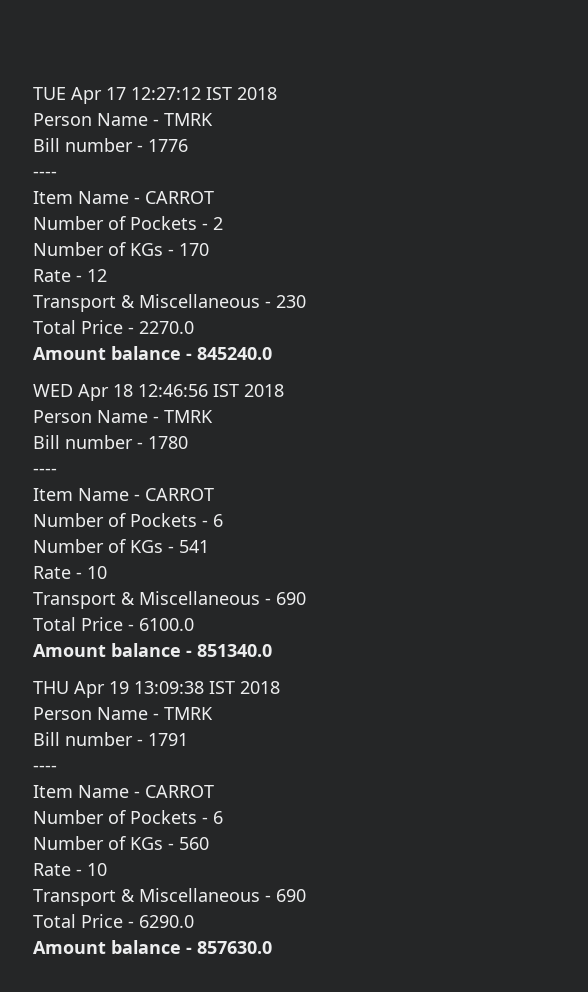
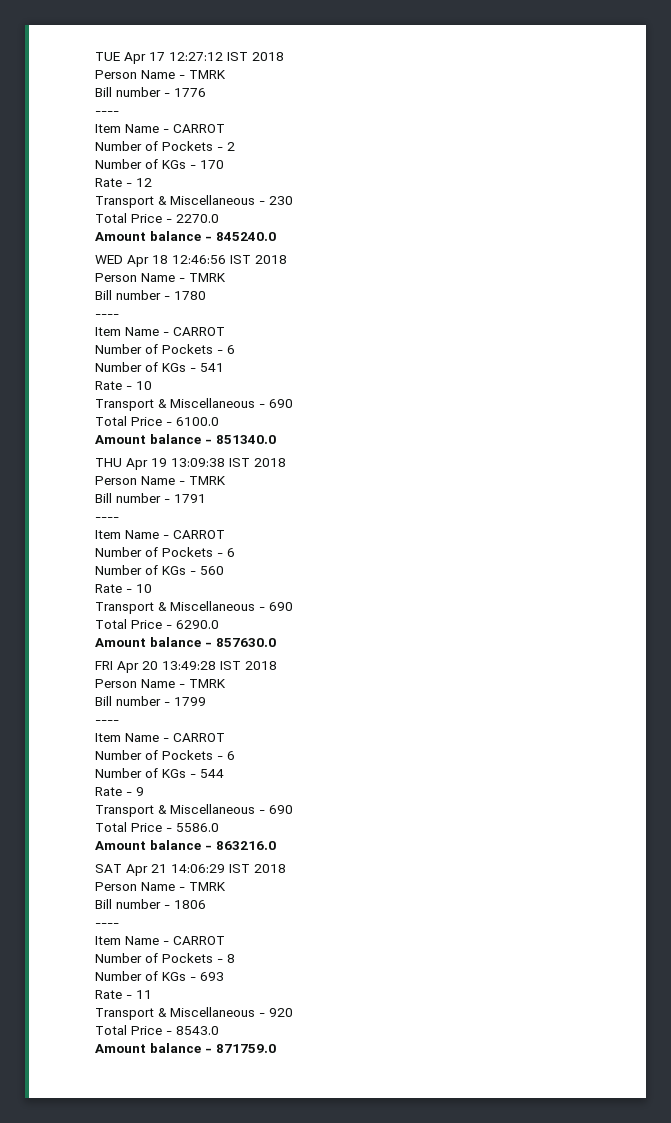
+ FRI Apr 20 13:49:28 IST 2018
+ Person Name - TMRK
+ Bill number - 1799
+ ----
+ Item Name - CARROT
+ Number of Pockets - 6
+ Number of KGs - 544
+ Rate - 9
+ Transport & Miscellaneous - 690
+ Total Price - 5586.0
+ Amount balance - 863216.0
+ SAT Apr 21 14:06:29 IST 2018
+ Person Name - TMRK
+ Bill number - 1806
+ ----
+ Item Name - CARROT
+ Number of Pockets - 8
+ Number of KGs - 693
+ Rate - 11
+ Transport & Miscellaneous - 920
+ Total Price - 8543.0
+ Amount balance - 871759.0

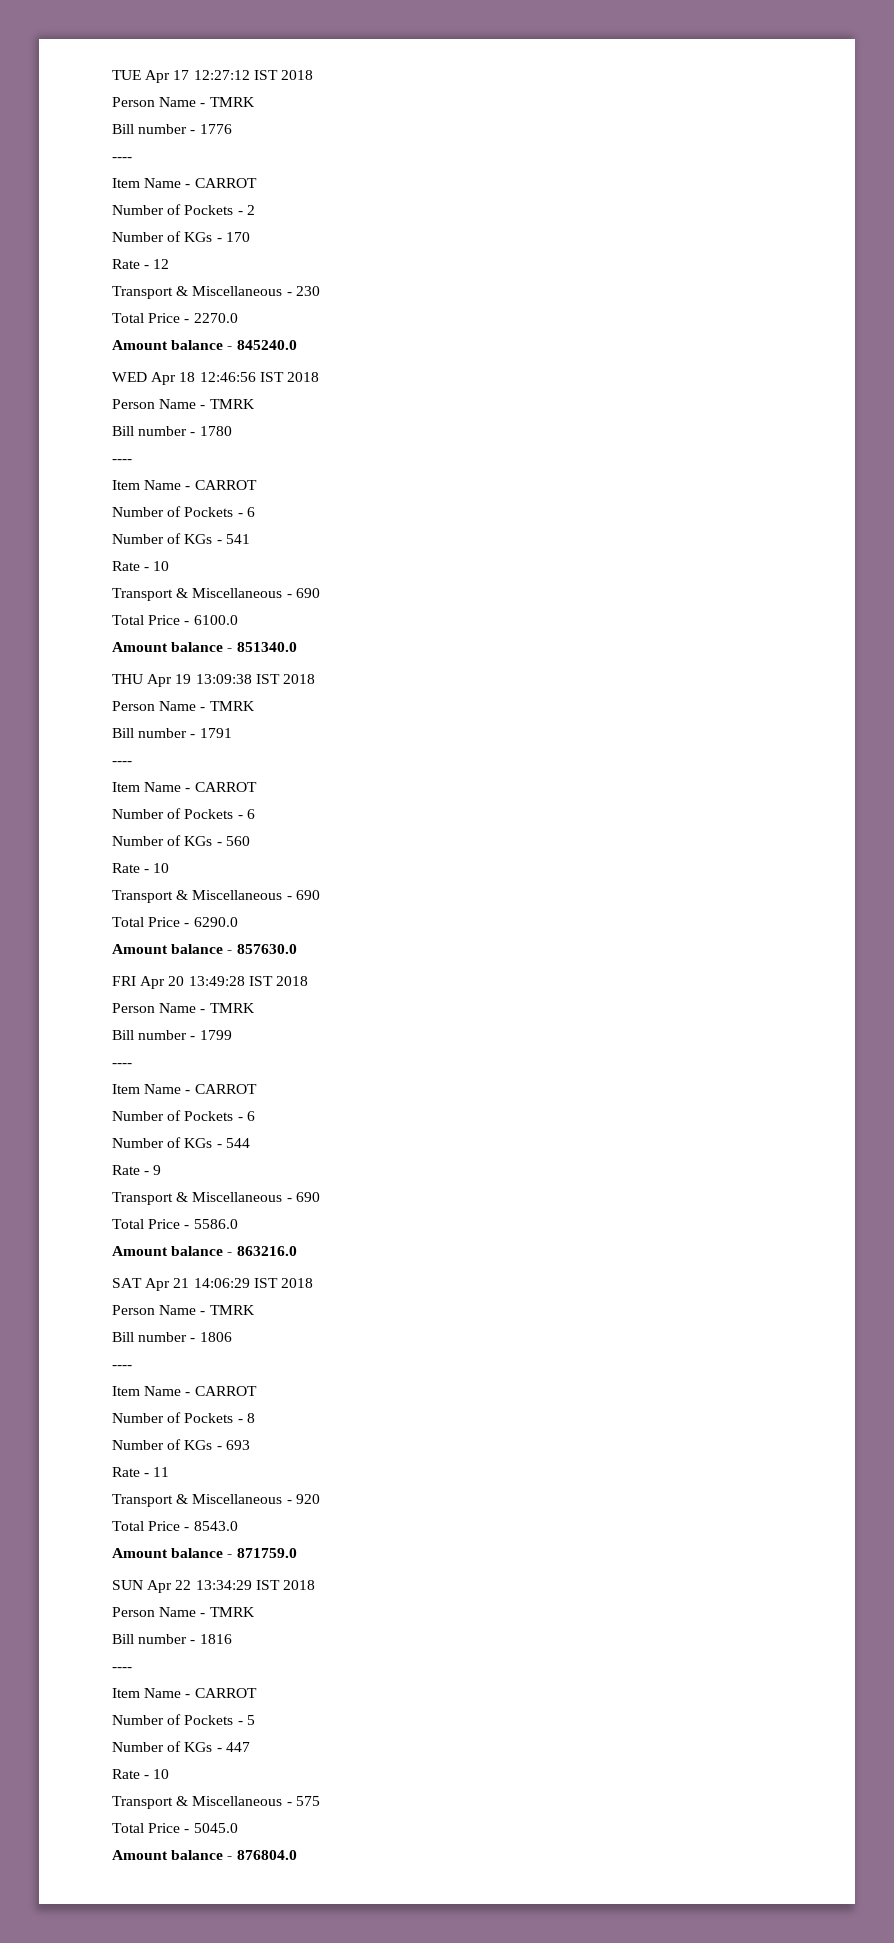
+ SUN Apr 22 13:34:29 IST 2018
+ Person Name - TMRK
+ Bill number - 1816
+ ----
+ Item Name - CARROT
+ Number of Pockets - 5
+ Number of KGs - 447
+ Rate - 10
+ Transport & Miscellaneous - 575
+ Total Price - 5045.0
+ Amount balance - 876804.0

